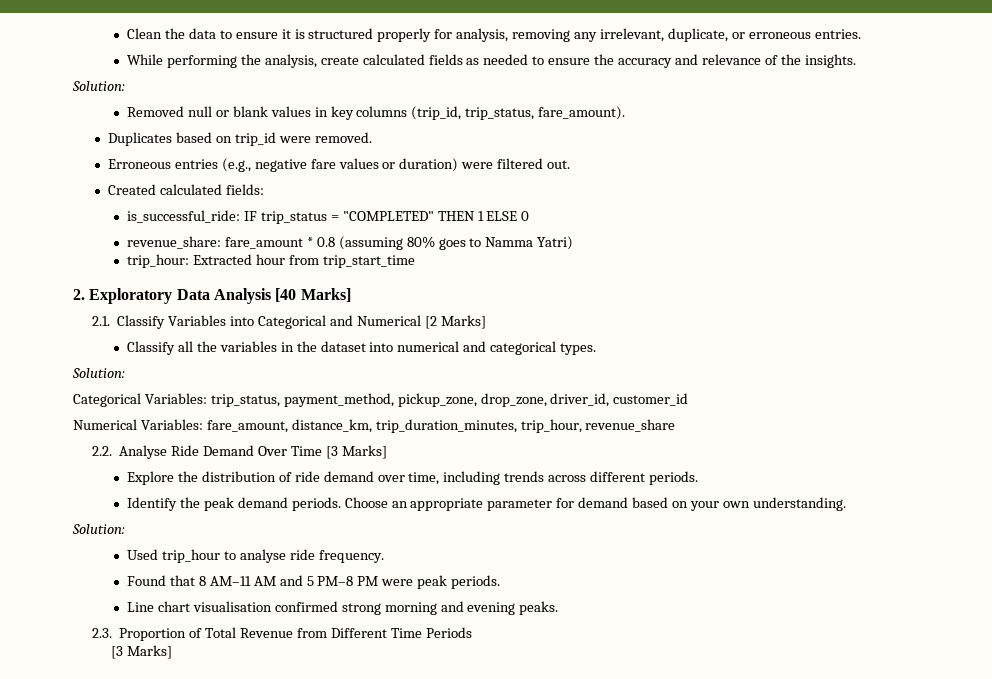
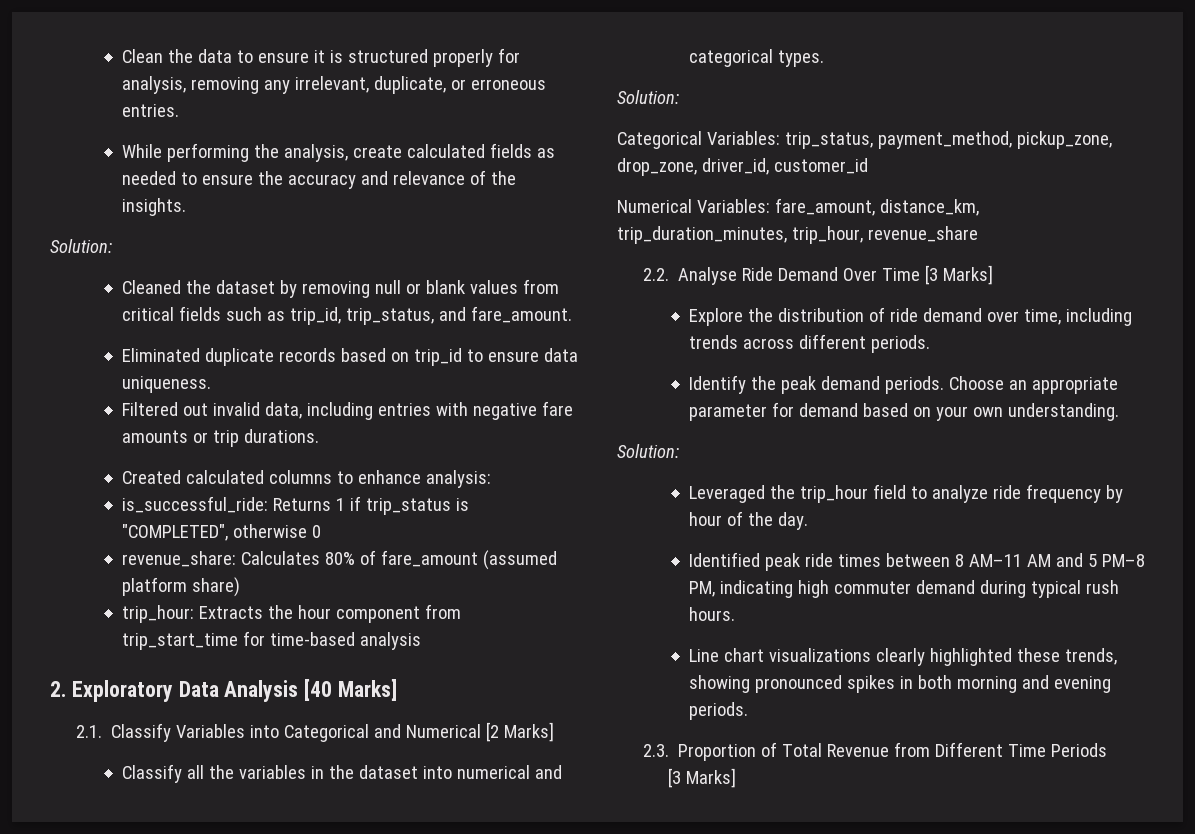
- Removed null or blank values in key columns (trip_id, trip_status, fare_amount).
- Duplicates based on trip_id were removed.
- Erroneous entries (e.g., negative fare values or duration) were filtered out.
- Created calculated fields:
- is_successful_ride: IF trip_status = "COMPLETED" THEN 1 ELSE 0
- revenue_share: fare_amount * 0.8 (assuming 80% goes to Namma Yatri)
- trip_hour: Extracted hour from trip_start_time
+ Cleaned the dataset by removing null or blank values from critical fields such as trip_id, trip_status, and fare_amount.
+ Eliminated duplicate records based on trip_id to ensure data uniqueness.
+ Filtered out invalid data, including entries with negative fare amounts or trip durations.
+ Created calculated columns to enhance analysis:
+ is_successful_ride: Returns 1 if trip_status is "COMPLETED", otherwise 0
+ revenue_share: Calculates 80% of fare_amount (assumed platform share)
+ trip_hour: Extracts the hour component from trip_start_time for time-based analysis
- Used trip_hour to analyse ride frequency.
- Found that 8 AM–11 AM and 5 PM–8 PM were peak periods.
- Line chart visualisation confirmed strong morning and evening peaks.
+ Leveraged the trip_hour field to analyze ride frequency by hour of the day.
+ Identified peak ride times between 8 AM–11 AM and 5 PM–8 PM, indicating high commuter demand during typical rush hours.
+ Line chart visualizations clearly highlighted these trends, showing pronounced spikes in both morning and evening periods.

